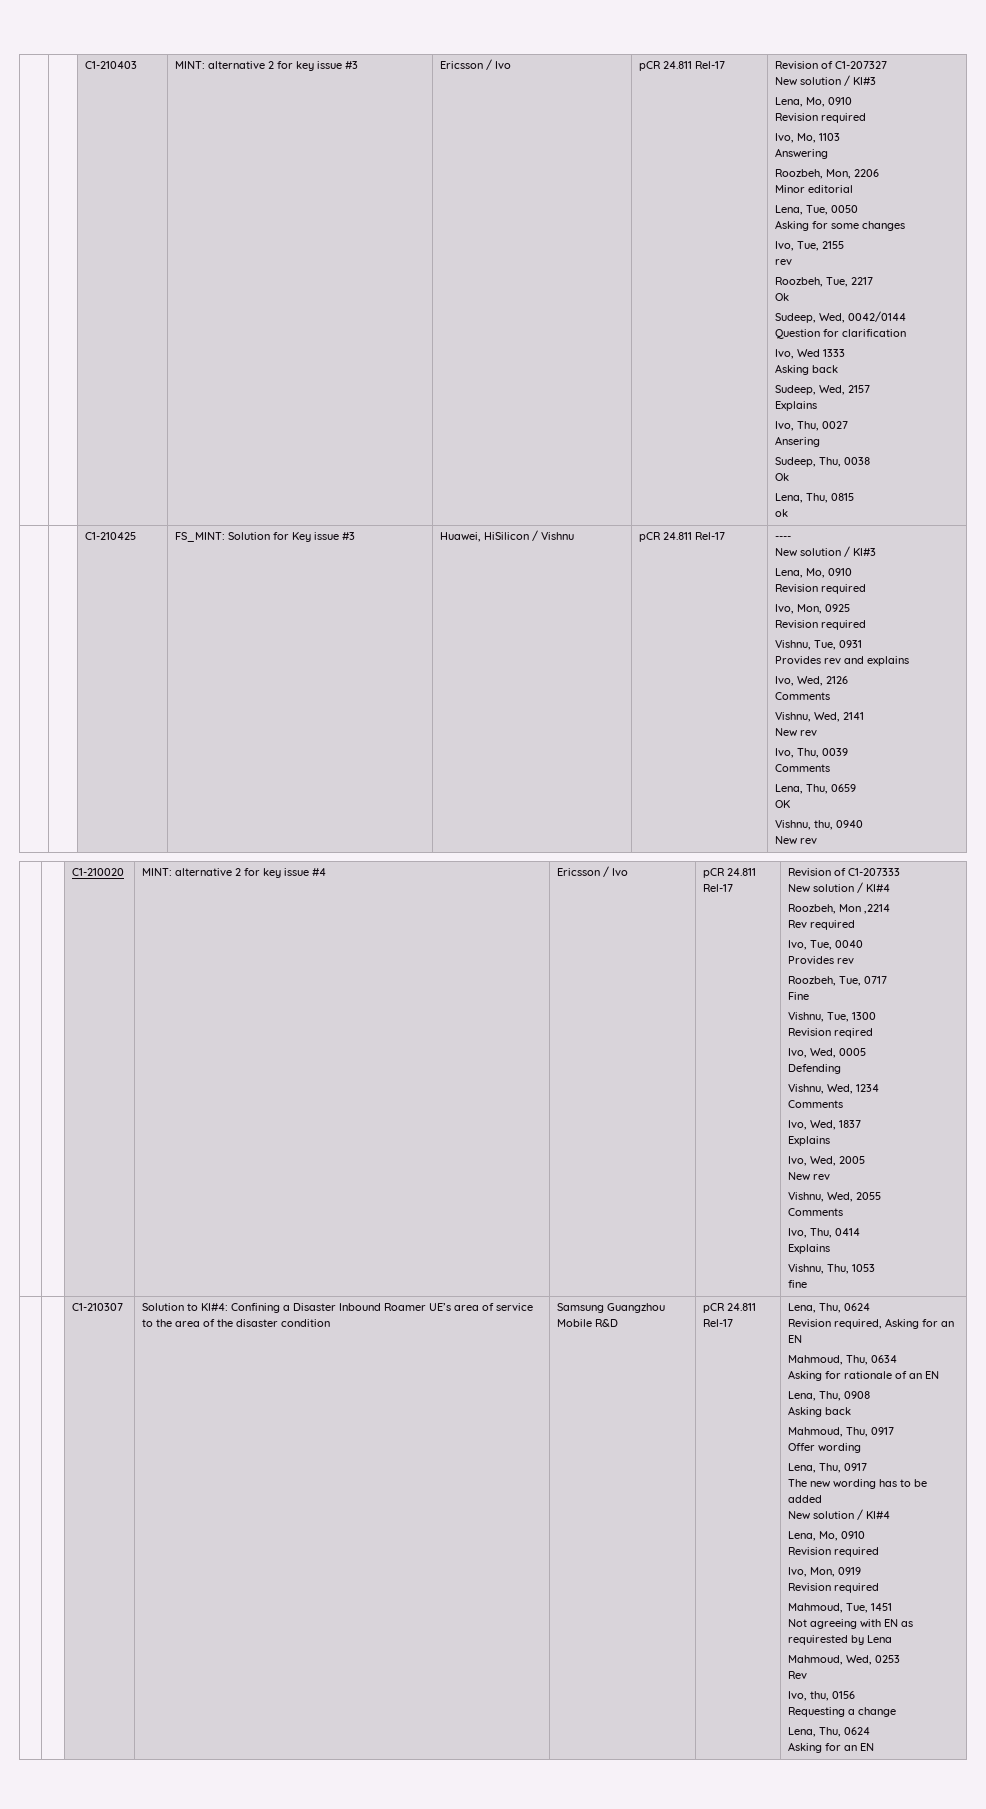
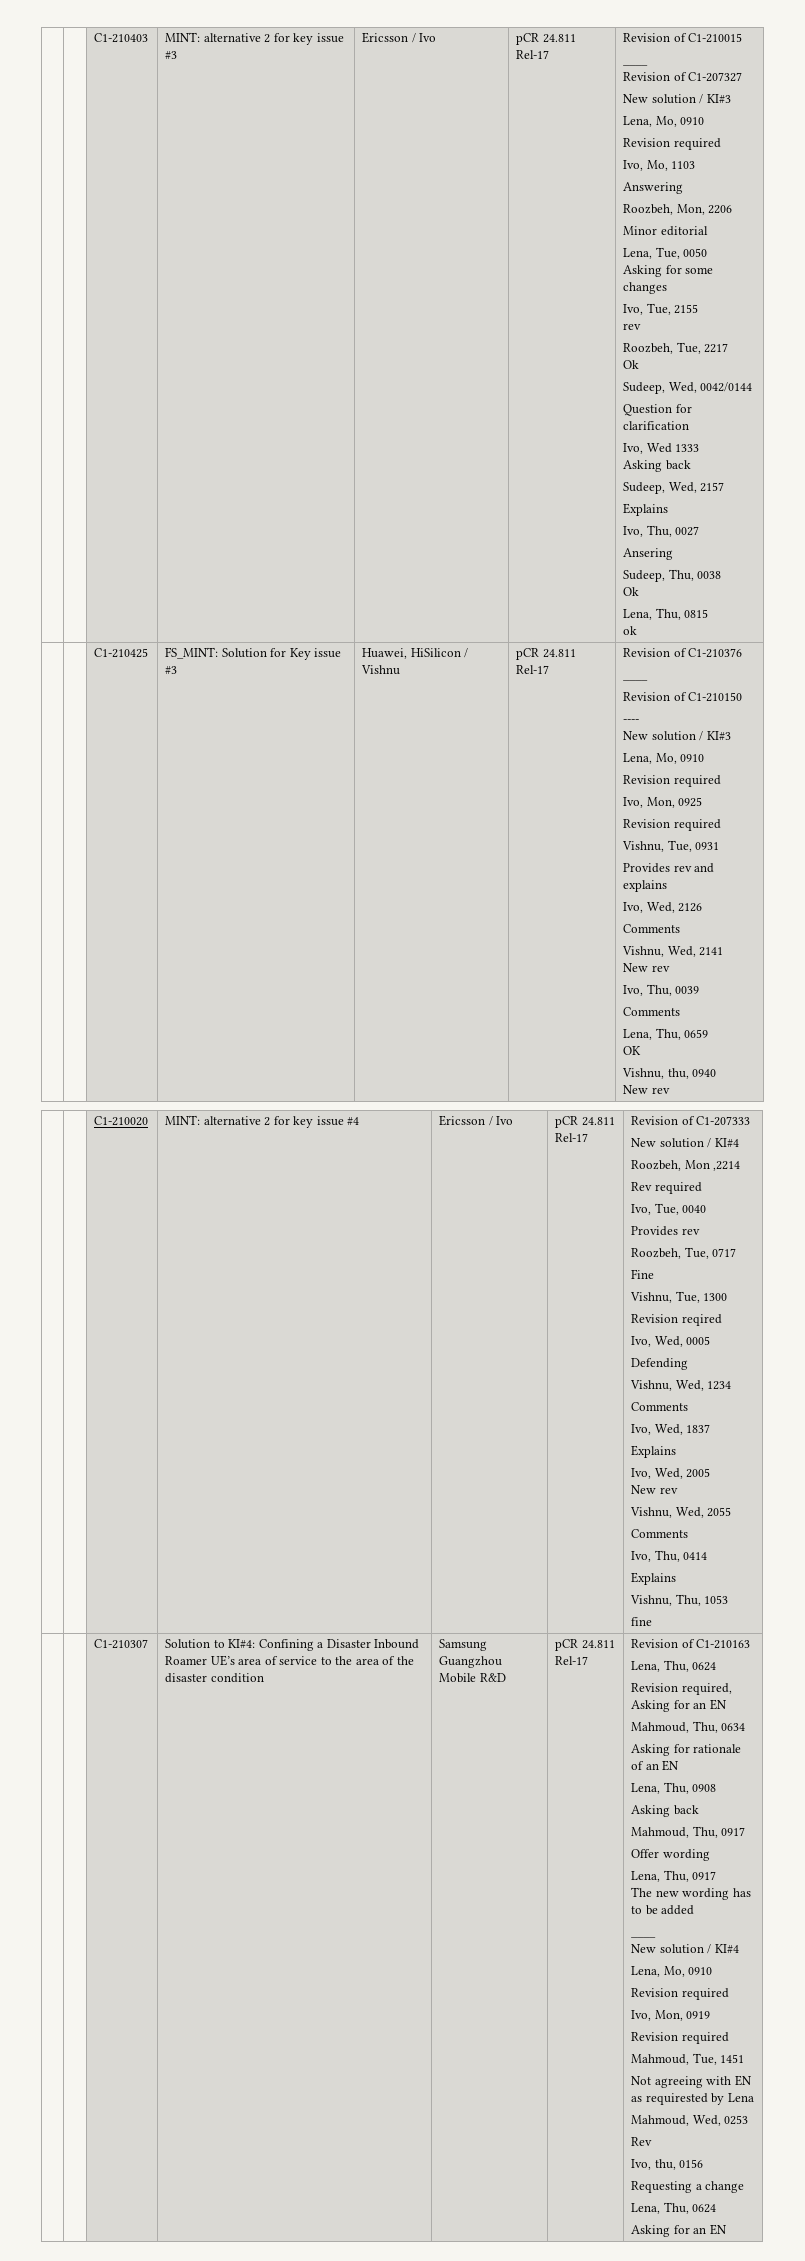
+ Revision of C1-210015
+ ____
+ Revision of C1-210376
+ ____
+ Revision of C1-210150
+ Revision of C1-210163
  The new wording has to be added
+ ____

